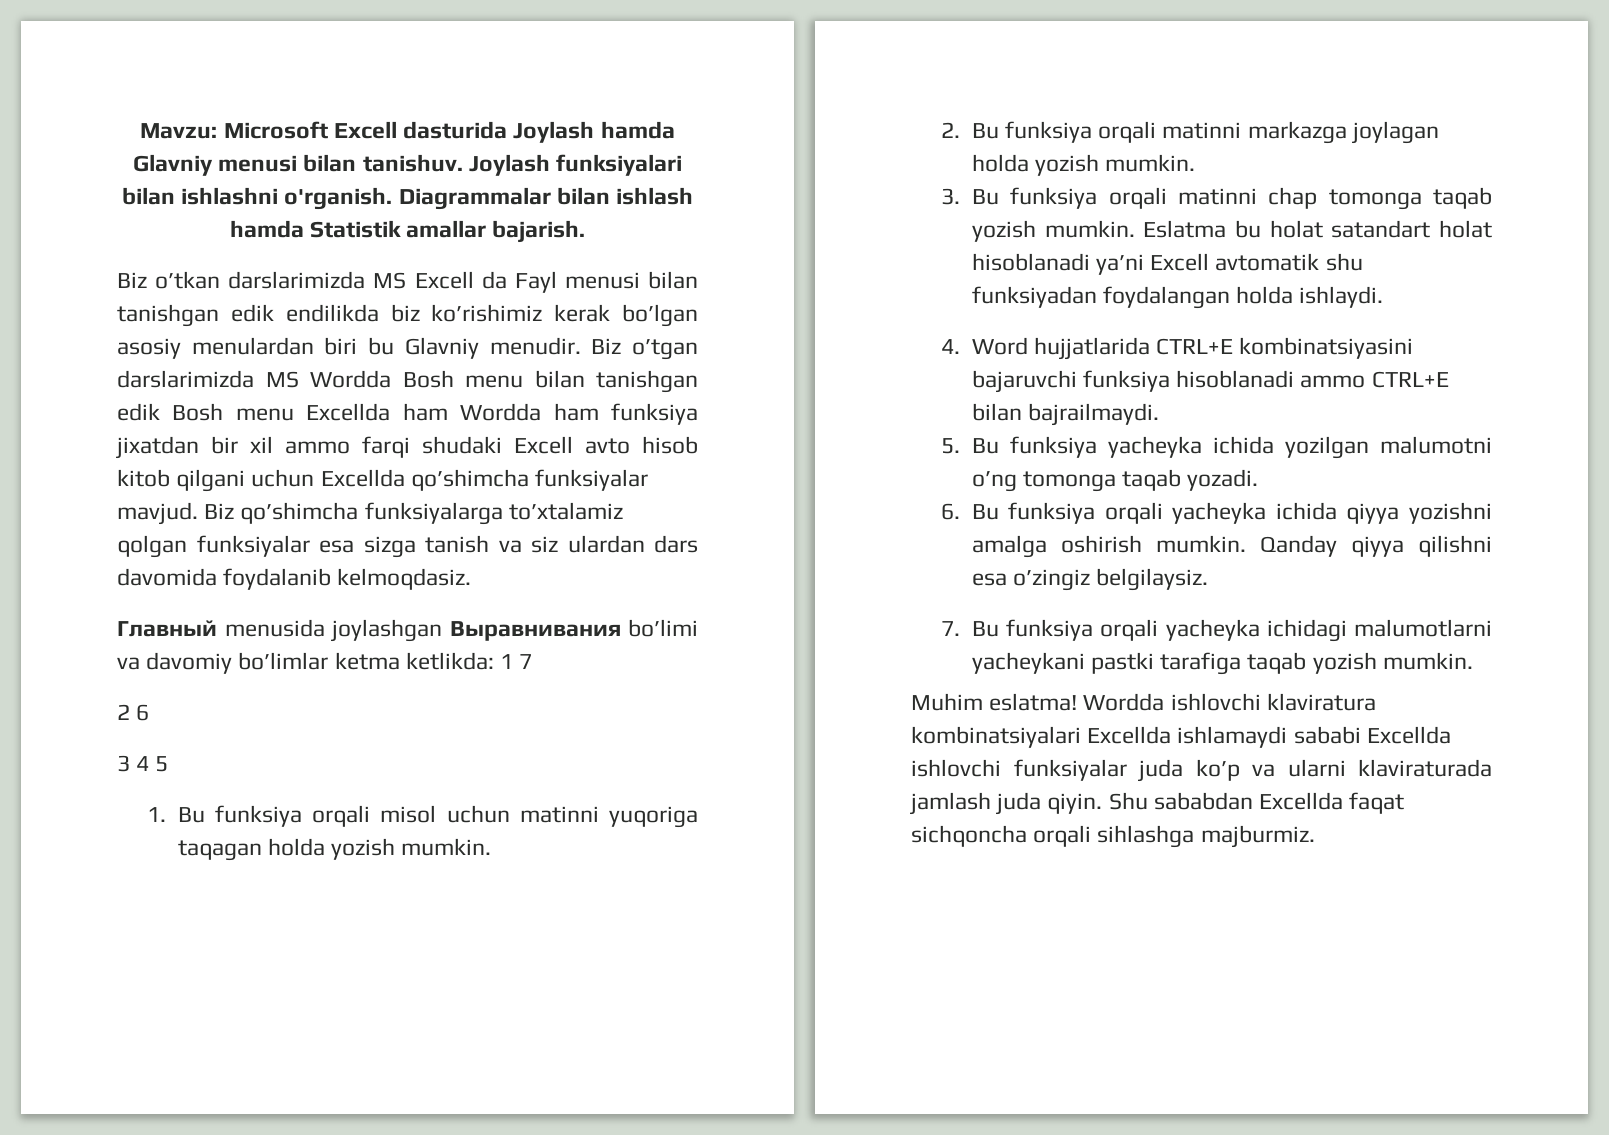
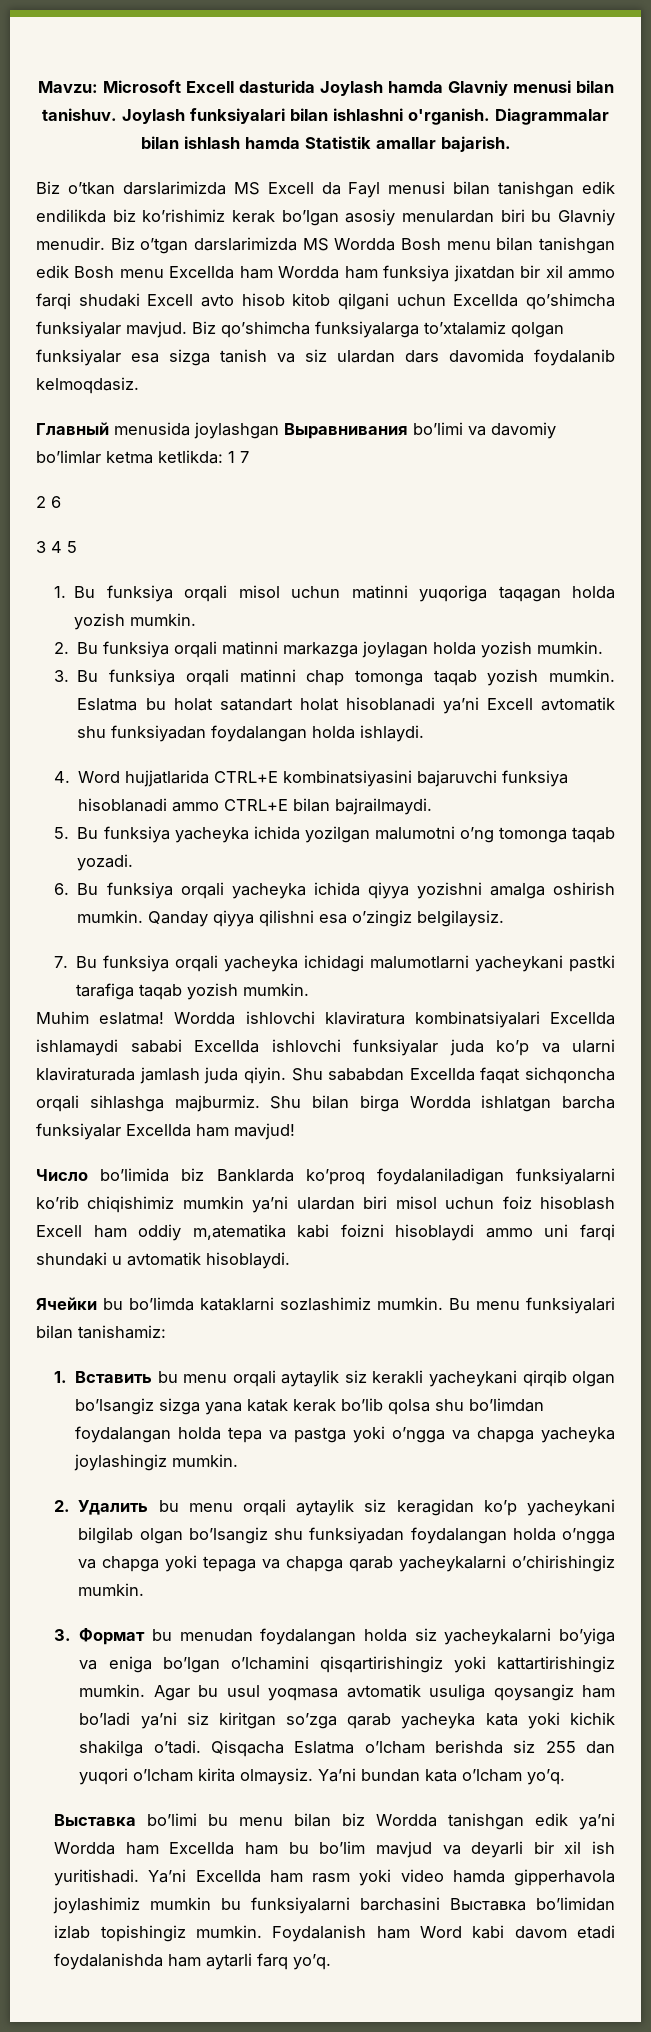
+ Shu bilan birga Wordda ishlatgan barcha funksiyalar Excellda ham mavjud!
+ Число bo’limida biz Banklarda ko’proq foydalaniladigan funksiyalarni ko’rib chiqishimiz mumkin ya’ni ulardan biri misol uchun foiz hisoblash Excell ham oddiy m,atematika kabi foizni hisoblaydi ammo uni farqi shundaki u avtomatik hisoblaydi.
+ Ячейки bu bo’limda kataklarni sozlashimiz mumkin. Bu menu funksiyalari bilan tanishamiz:
+ 1. Вставить bu menu orqali aytaylik siz kerakli yacheykani qirqib olgan bo’lsangiz sizga yana katak kerak bo’lib qolsa shu bo’limdan foydalangan holda tepa va pastga yoki o’ngga va chapga yacheyka joylashingiz mumkin.
+ 2. Удалить bu menu orqali aytaylik siz keragidan ko’p yacheykani bilgilab olgan bo’lsangiz shu funksiyadan foydalangan holda o’ngga va chapga yoki tepaga va chapga qarab yacheykalarni o’chirishingiz mumkin.
+ 3. Формат bu menudan foydalangan holda siz yacheykalarni bo’yiga va eniga bo’lgan o’lchamini qisqartirishingiz yoki kattartirishingiz mumkin. Agar bu usul yoqmasa avtomatik usuliga qoysangiz ham bo’ladi ya’ni siz kiritgan so’zga qarab yacheyka kata yoki kichik shakilga o’tadi. Qisqacha Eslatma o’lcham berishda siz 255 dan yuqori o’lcham kirita olmaysiz. Ya’ni bundan kata o’lcham yo’q.
+ Выставка bo’limi bu menu bilan biz Wordda tanishgan edik ya’ni Wordda ham Excellda ham bu bo’lim mavjud va deyarli bir xil ish yuritishadi. Ya’ni Excellda ham rasm yoki video hamda gipperhavola joylashimiz mumkin bu funksiyalarni barchasini Выставка bo’limidan izlab topishingiz mumkin. Foydalanish ham Word kabi davom etadi foydalanishda ham aytarli farq yo’q.

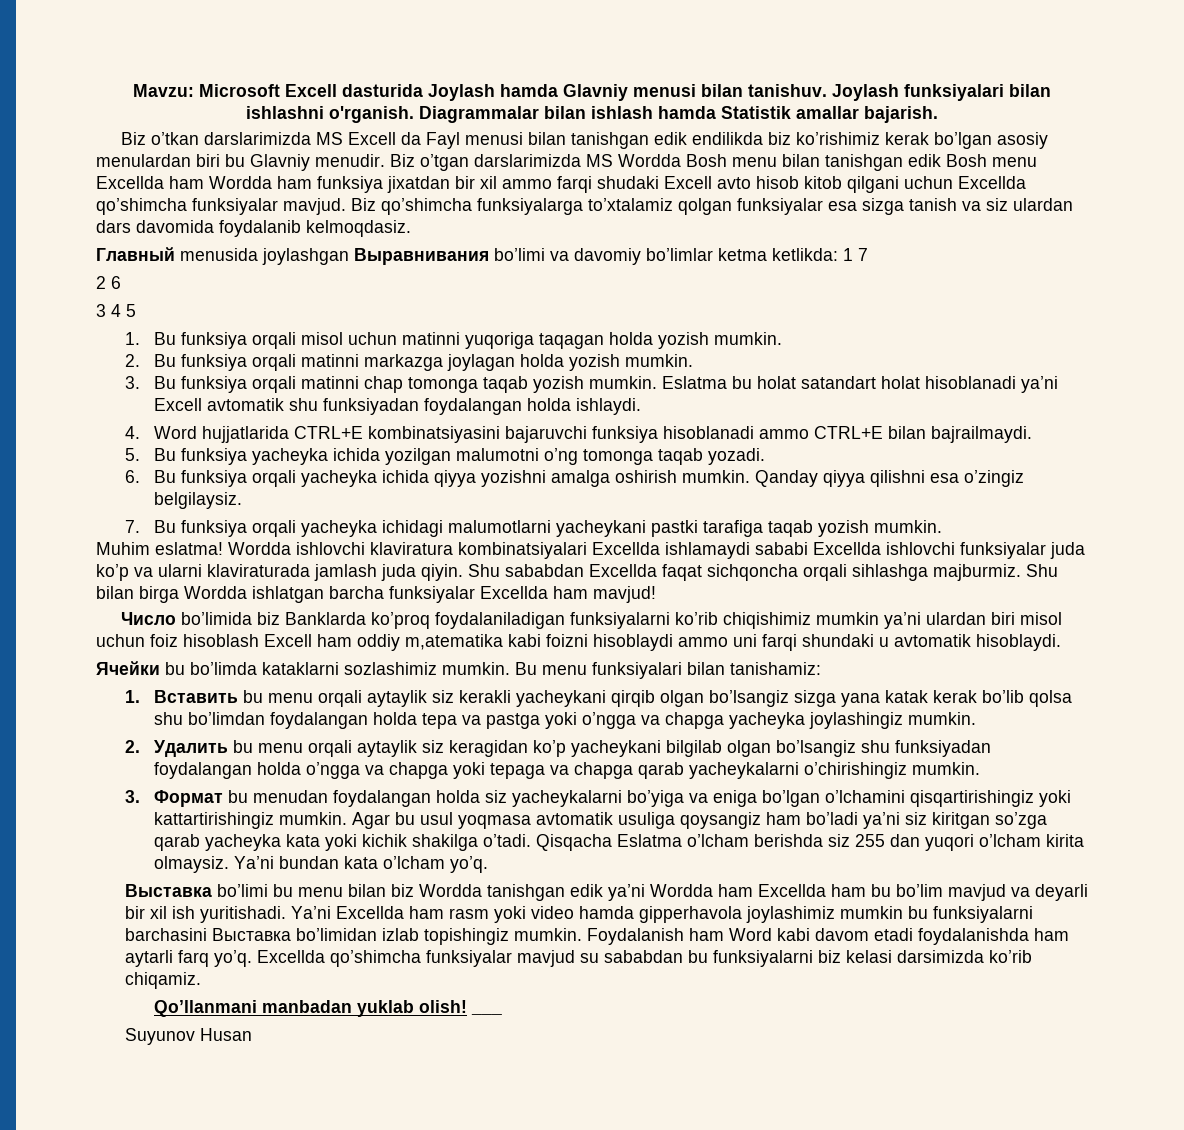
+ Excellda qo’shimcha funksiyalar mavjud su sababdan bu funksiyalarni biz kelasi darsimizda ko’rib chiqamiz.
+ Qo’llanmani manbadan yuklab olish! ___
+ Suyunov Husan

